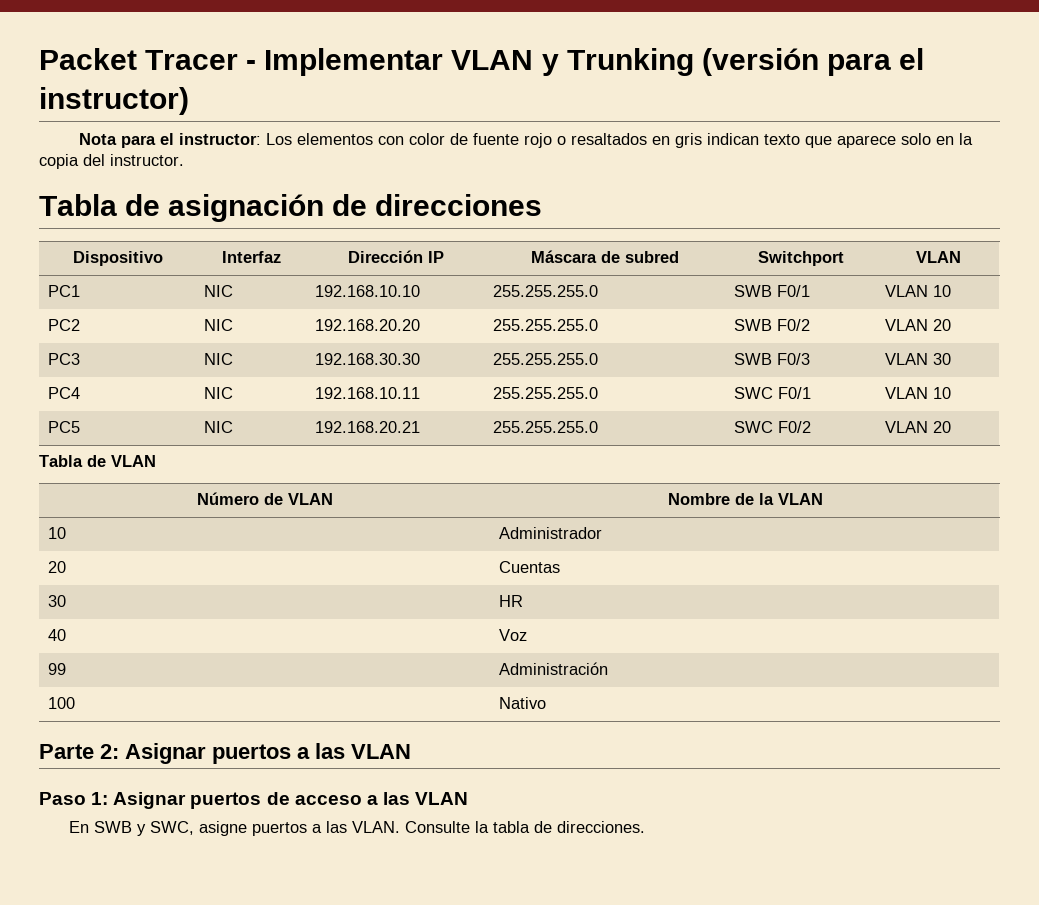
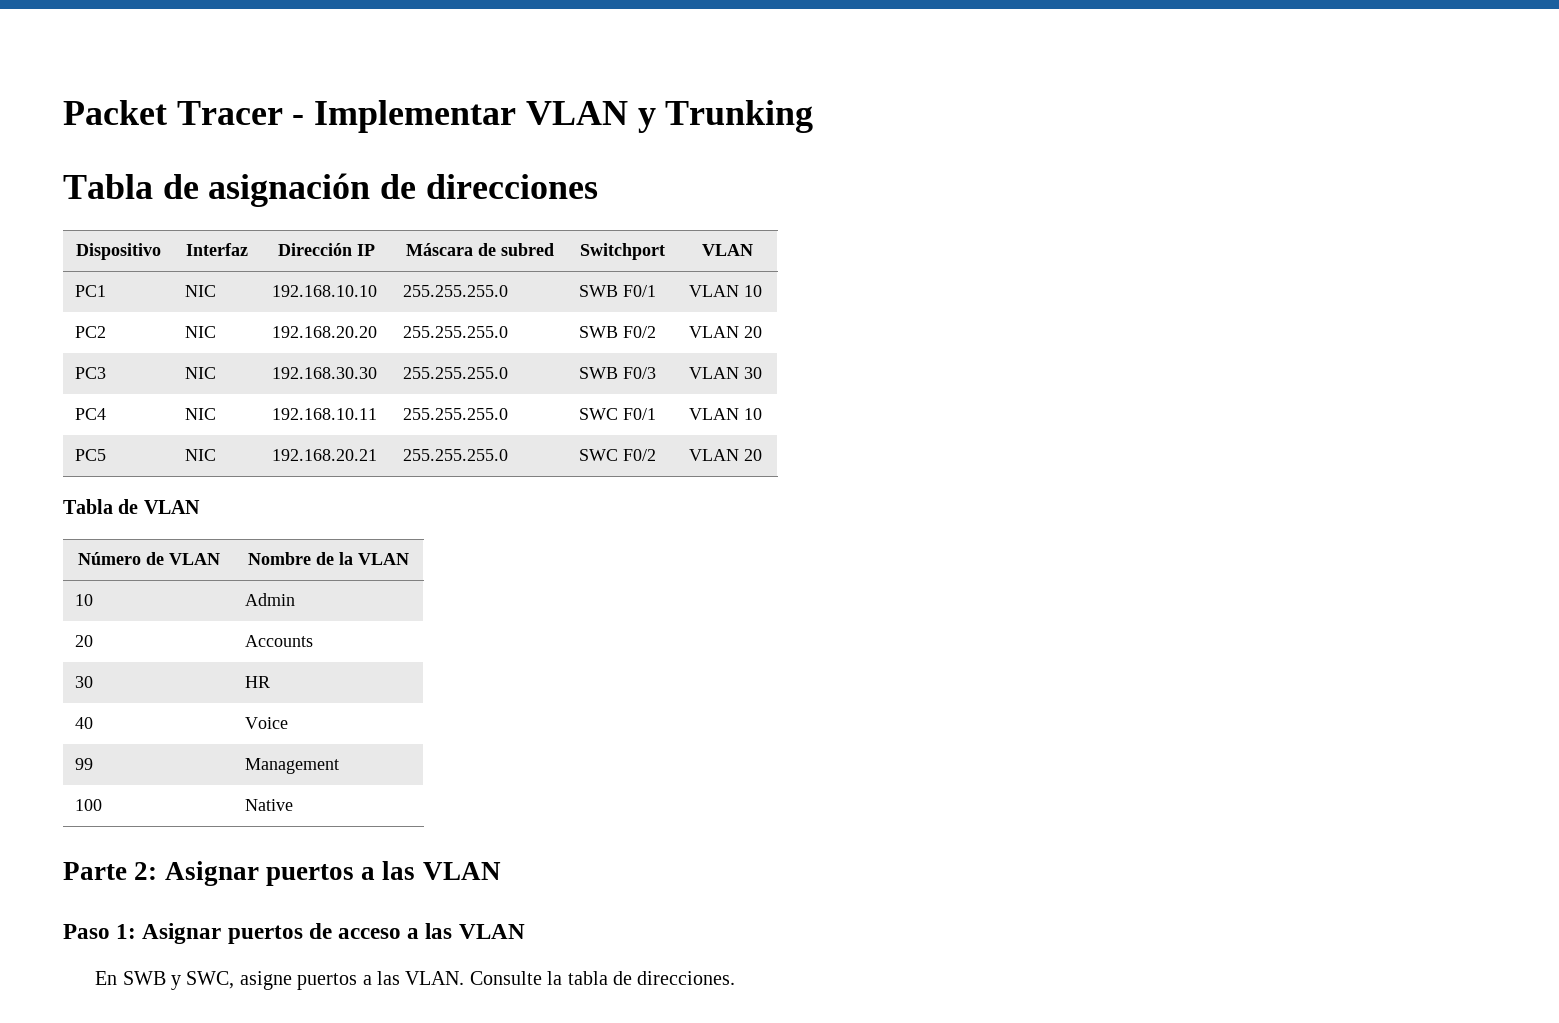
- Packet Tracer - Implementar VLAN y Trunking (versión para el instructor)
- Nota para el instructor: Los elementos con color de fuente rojo o resaltados en gris indican texto que aparece solo en la copia del instructor.
+ Packet Tracer - Implementar VLAN y Trunking
- 10 | Administrador
+ 10 | Admin
- 20 | Cuentas
+ 20 | Accounts
- 40 | Voz
+ 40 | Voice
- 99 | Administración
+ 99 | Management
- 100 | Nativo
+ 100 | Native

